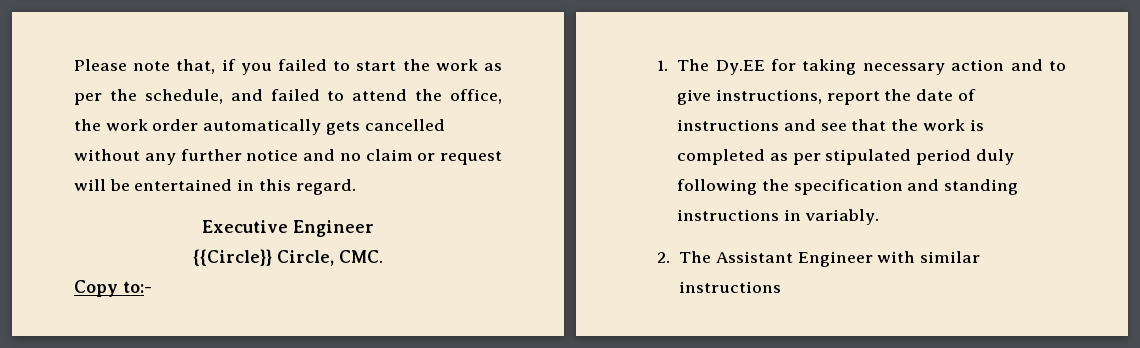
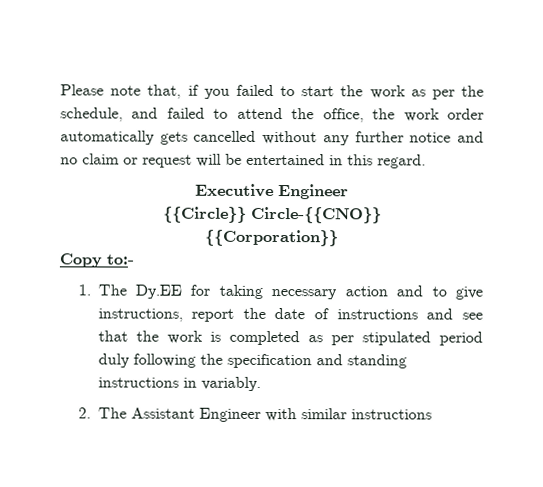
- {{Circle}} Circle, CMC.
+ {{Circle}} Circle-{{CNO}}
+ {{Corporation}}

